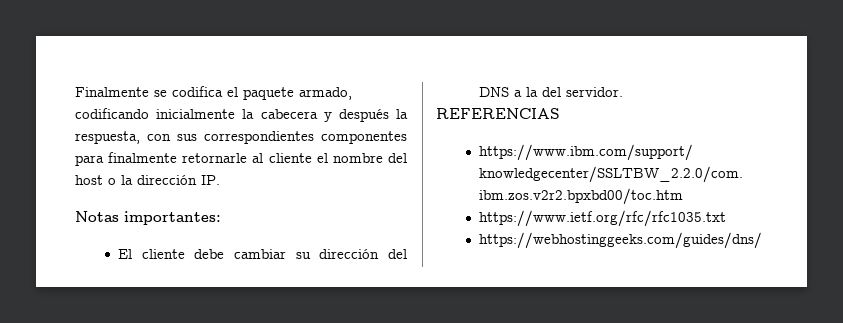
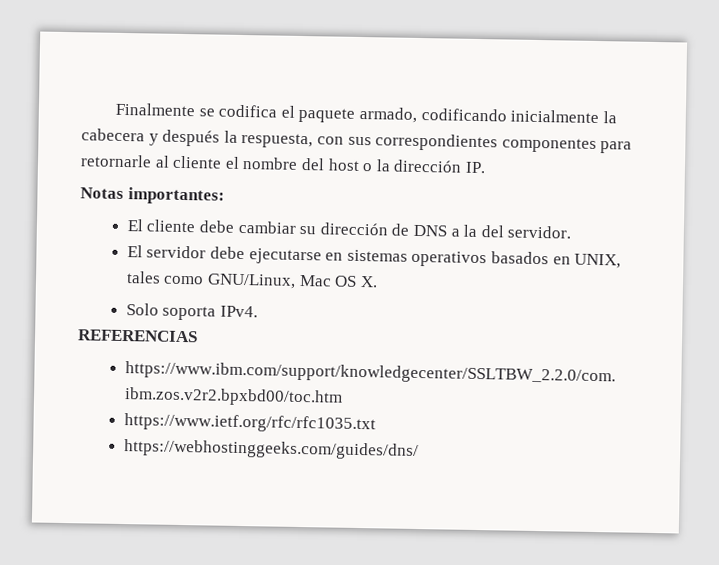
- Finalmente se codifica el paquete armado, codificando inicialmente la cabecera y después la respuesta, con sus correspondientes componentes para finalmente retornarle al cliente el nombre del host o la dirección IP.
+ Finalmente se codifica el paquete armado, codificando inicialmente la cabecera y después la respuesta, con sus correspondientes componentes para retornarle al cliente el nombre del host o la dirección IP.
- El cliente debe cambiar su dirección del DNS a la del servidor.
+ El cliente debe cambiar su dirección de DNS a la del servidor.
+ El servidor debe ejecutarse en sistemas operativos basados en UNIX, tales como GNU/Linux, Mac OS X.
+ Solo soporta IPv4.

